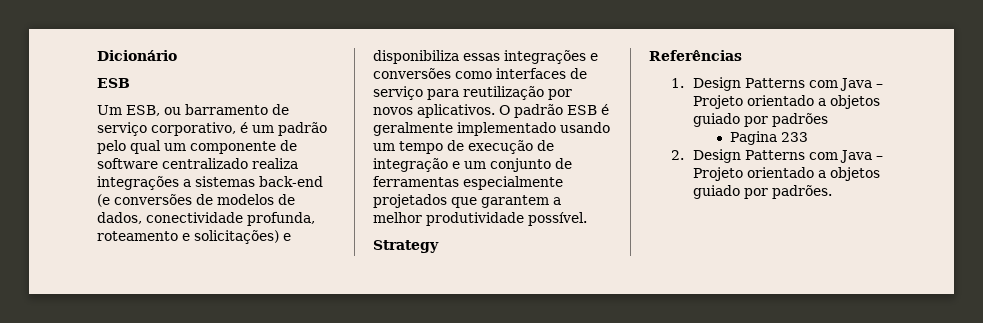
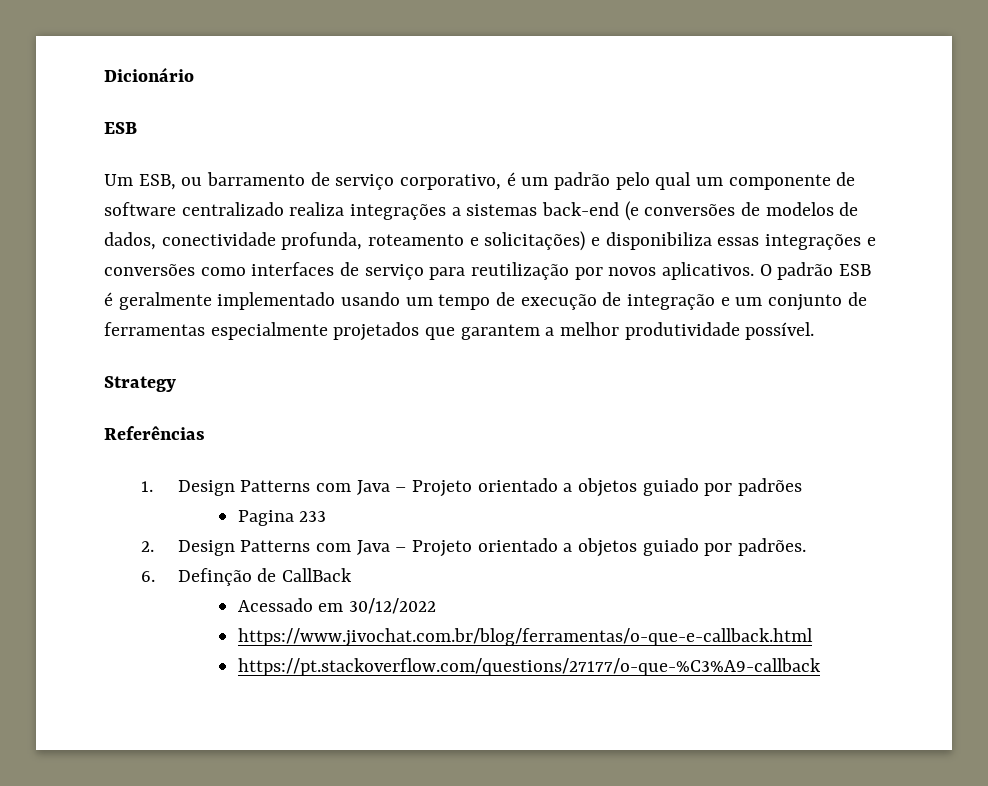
+ 6. Definção de CallBack
+ Acessado em 30/12/2022
+ https://www.jivochat.com.br/blog/ferramentas/o-que-e-callback.html
+ https://pt.stackoverflow.com/questions/27177/o-que-%C3%A9-callback

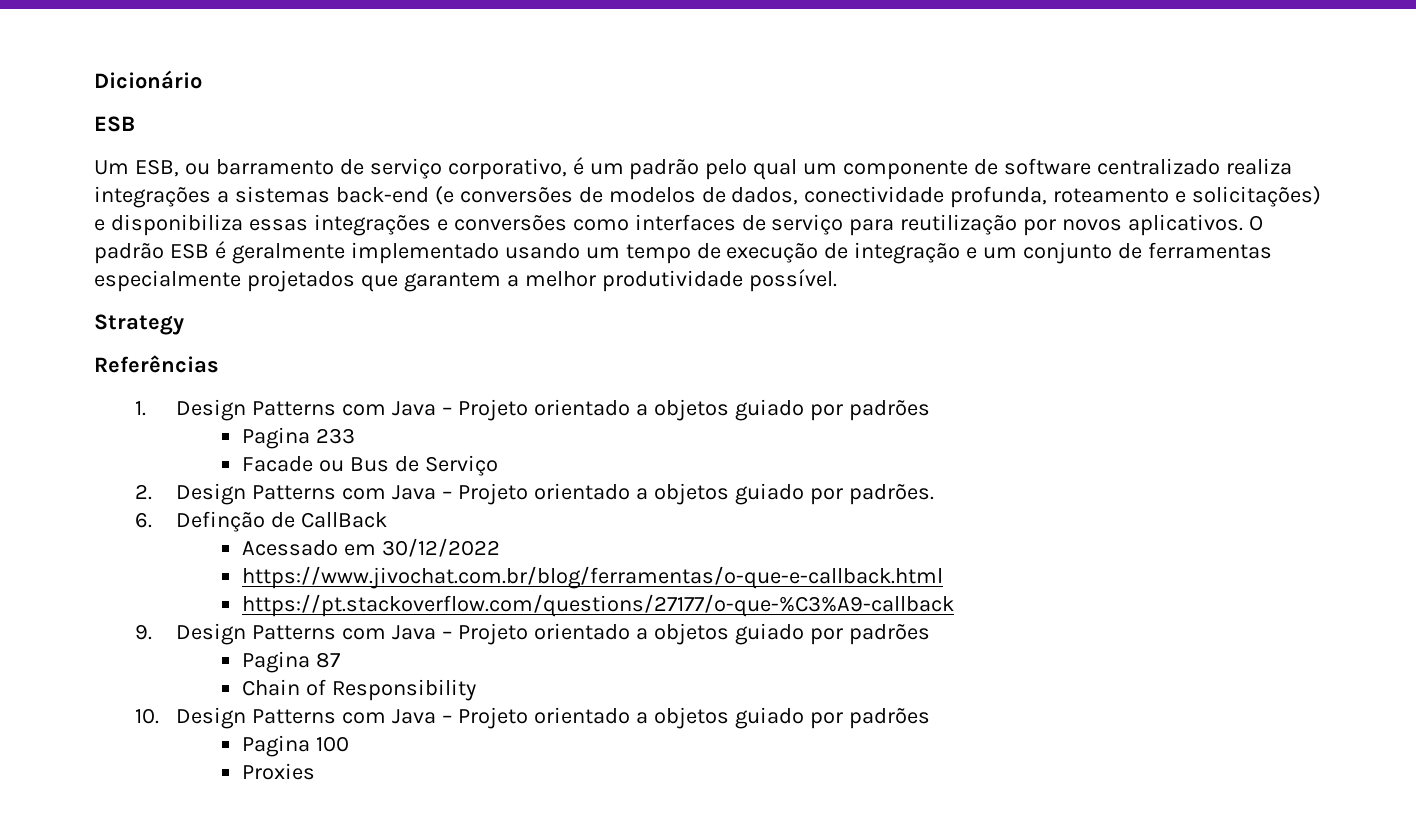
+ Facade ou Bus de Serviço
+ 9. Design Patterns com Java – Projeto orientado a objetos guiado por padrões
+ Pagina 87
+ Chain of Responsibility
+ 10. Design Patterns com Java – Projeto orientado a objetos guiado por padrões
+ Pagina 100
+ Proxies

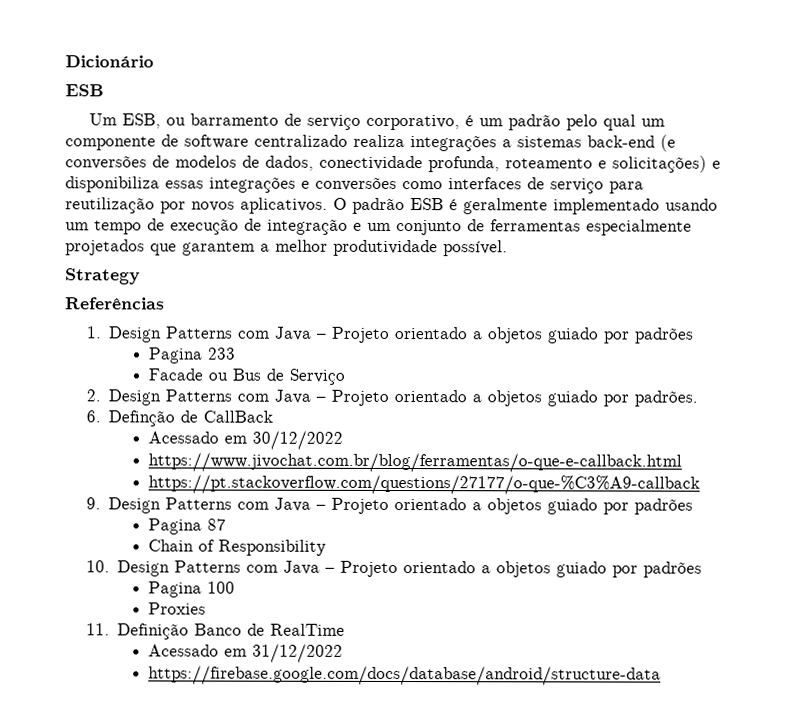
+ 11. Definição Banco de RealTime
+ Acessado em 31/12/2022
+ https://firebase.google.com/docs/database/android/structure-data

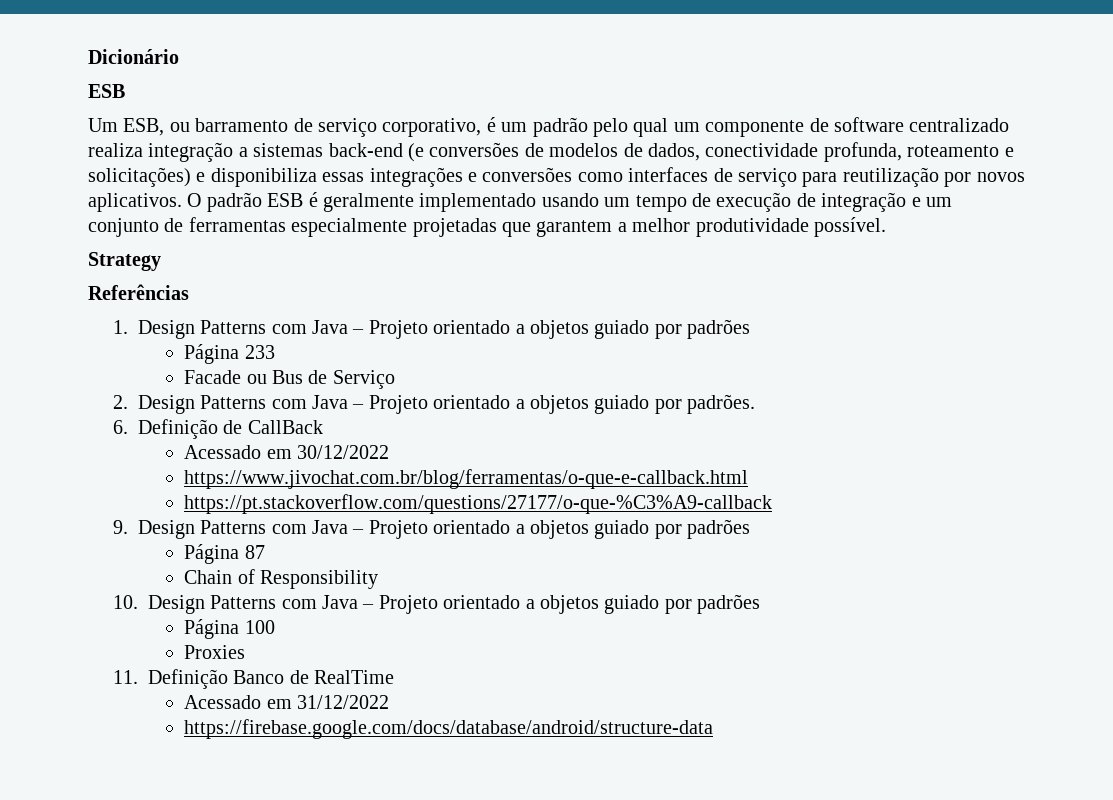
- Um ESB, ou barramento de serviço corporativo, é um padrão pelo qual um componente de software centralizado realiza integrações a sistemas back-end (e conversões de modelos de dados, conectividade profunda, roteamento e solicitações) e disponibiliza essas integrações e conversões como interfaces de serviço para reutilização por novos aplicativos.
+ Um ESB, ou barramento de serviço corporativo, é um padrão pelo qual um componente de software centralizado realiza integração a sistemas back-end (e conversões de modelos de dados, conectividade profunda, roteamento e solicitações) e disponibiliza essas integrações e conversões como interfaces de serviço para reutilização por novos aplicativos.
- O padrão ESB é geralmente implementado usando um tempo de execução de integração e um conjunto de ferramentas especialmente projetados que garantem a melhor produtividade possível.
+ O padrão ESB é geralmente implementado usando um tempo de execução de integração e um conjunto de ferramentas especialmente projetadas que garantem a melhor produtividade possível.
- Pagina 233
+ Página 233
- 6. Definção de CallBack
+ 6. Definição de CallBack
- Pagina 87
+ Página 87
- Pagina 100
+ Página 100

